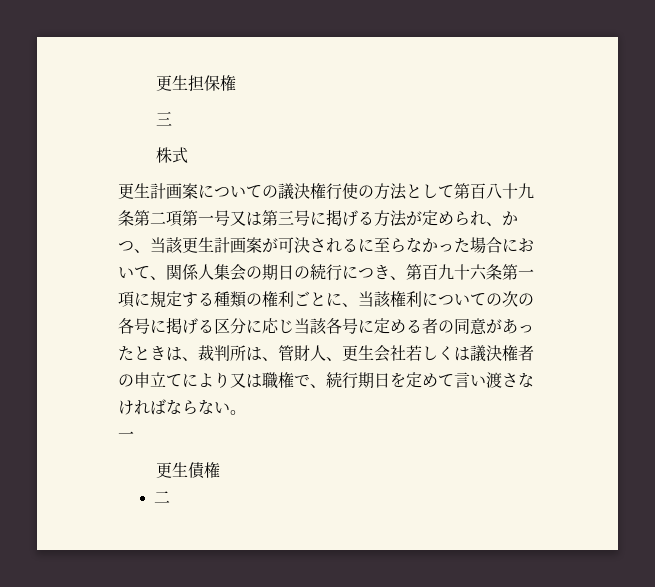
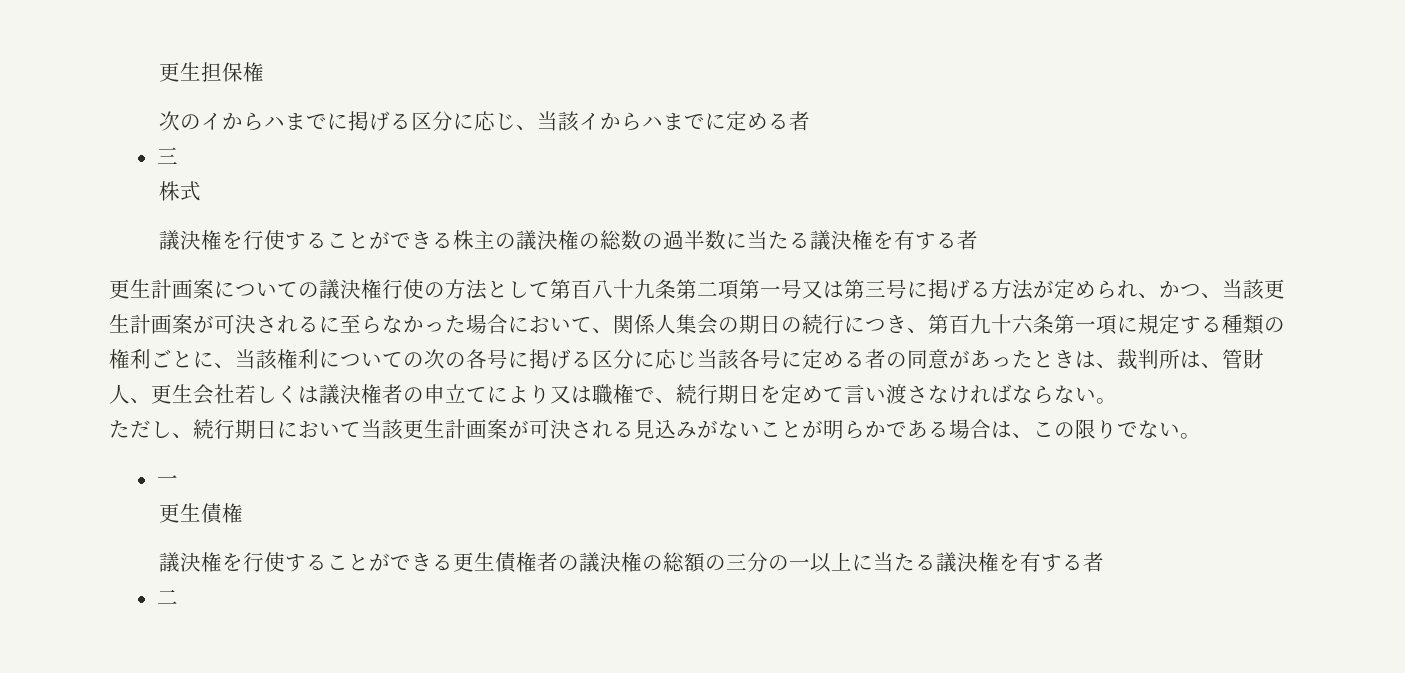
  更生担保権
+ 次のイからハまでに掲げる区分に応じ、当該イからハまでに定める者
  三
  株式
+ 議決権を行使することができる株主の議決権の総数の過半数に当たる議決権を有する者
  更生計画案についての議決権行使の方法として第百八十九条第二項第一号又は第三号に掲げる方法が定められ、かつ、当該更生計画案が可決されるに至らなかった場合において、関係人集会の期日の続行につき、第百九十六条第一項に規定する種類の権利ごとに、当該権利についての次の各号に掲げる区分に応じ当該各号に定める者の同意があったときは、裁判所は、管財人、更生会社若しくは議決権者の申立てにより又は職権で、続行期日を定めて言い渡さなければならない。
+ ただし、続行期日において当該更生計画案が可決される見込みがないことが明らかである場合は、この限りでない。
  一
  更生債権
+ 議決権を行使することができる更生債権者の議決権の総額の三分の一以上に当たる議決権を有する者

